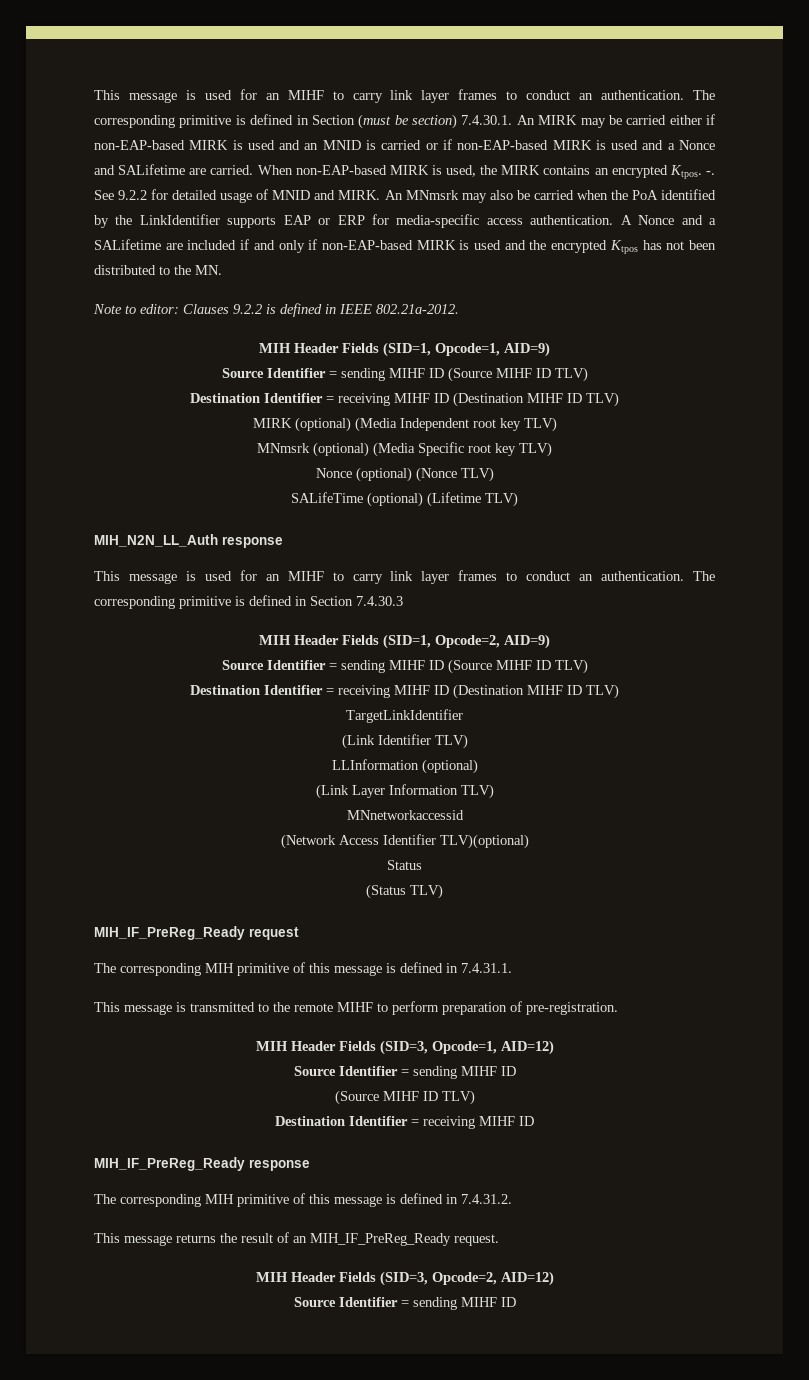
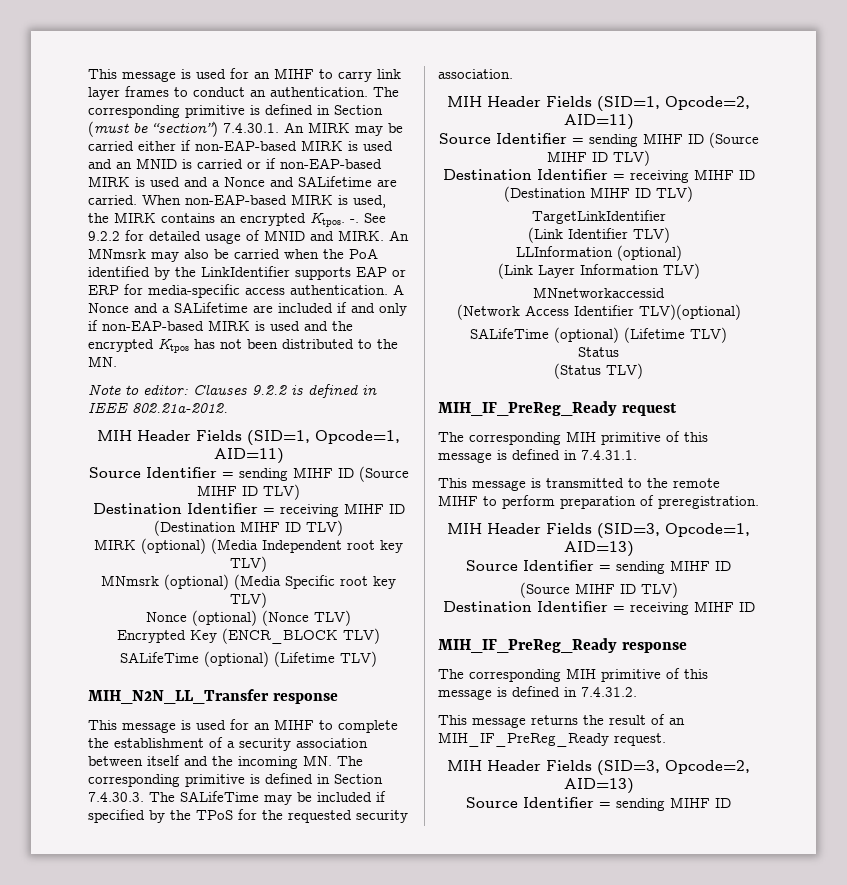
- The corresponding primitive is defined in Section (must be section) 7.4.30.1. An MIRK may be carried either if non-EAP-based MIRK is used and an MNID is carried or if non-EAP-based MIRK is used and a Nonce and SALifetime are carried.
+ The corresponding primitive is defined in Section (must be “section”) 7.4.30.1. An MIRK may be carried either if non-EAP-based MIRK is used and an MNID is carried or if non-EAP-based MIRK is used and a Nonce and SALifetime are carried.
- MIH Header Fields (SID=1, Opcode=1, AID=9)
+ MIH Header Fields (SID=1, Opcode=1, AID=11)
+ Encrypted Key (ENCR_BLOCK TLV)
  SALifeTime (optional) (Lifetime TLV)
- MIH_N2N_LL_Auth response
+ MIH_N2N_LL_Transfer response
- This message is used for an MIHF to carry link layer frames to conduct an authentication. The corresponding primitive is defined in Section 7.4.30.3
+ This message is used for an MIHF to complete the establishment of a security association between itself and the incoming MN. The corresponding primitive is defined in Section 7.4.30.3. The SALifeTime may be included if specified by the TPoS for the requested security association.
- MIH Header Fields (SID=1, Opcode=2, AID=9)
+ MIH Header Fields (SID=1, Opcode=2, AID=11)
  (Network Access Identifier TLV)(optional)
+ SALifeTime (optional) (Lifetime TLV)
- This message is transmitted to the remote MIHF to perform preparation of pre-registration.
+ This message is transmitted to the remote MIHF to perform preparation of preregistration.
- MIH Header Fields (SID=3, Opcode=1, AID=12)
+ MIH Header Fields (SID=3, Opcode=1, AID=13)
- MIH Header Fields (SID=3, Opcode=2, AID=12)
+ MIH Header Fields (SID=3, Opcode=2, AID=13)

